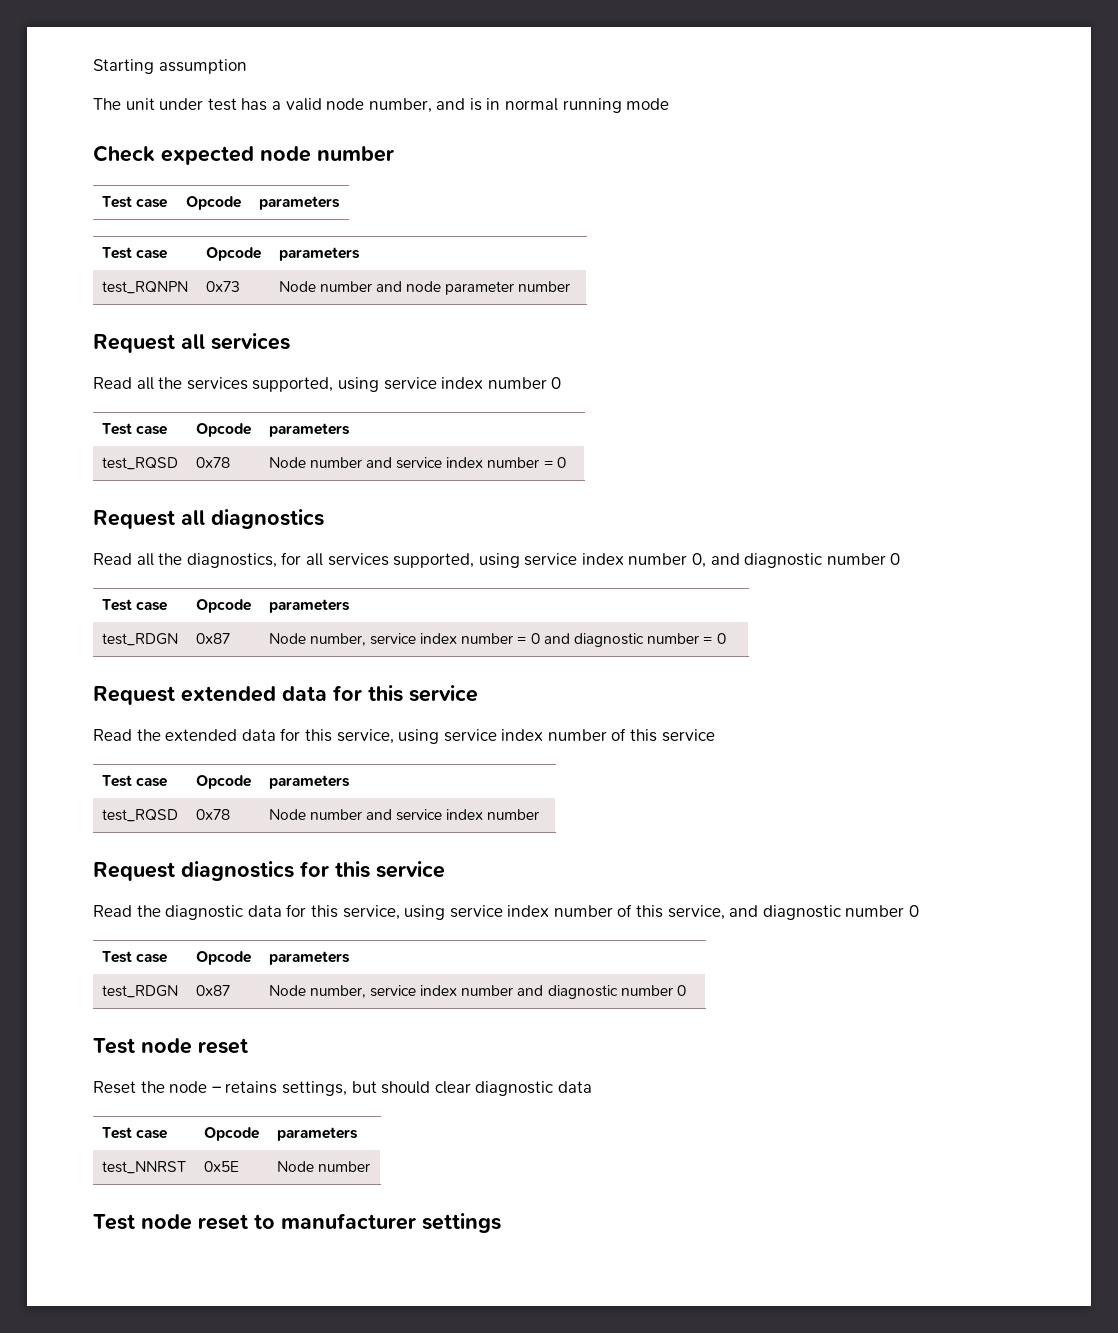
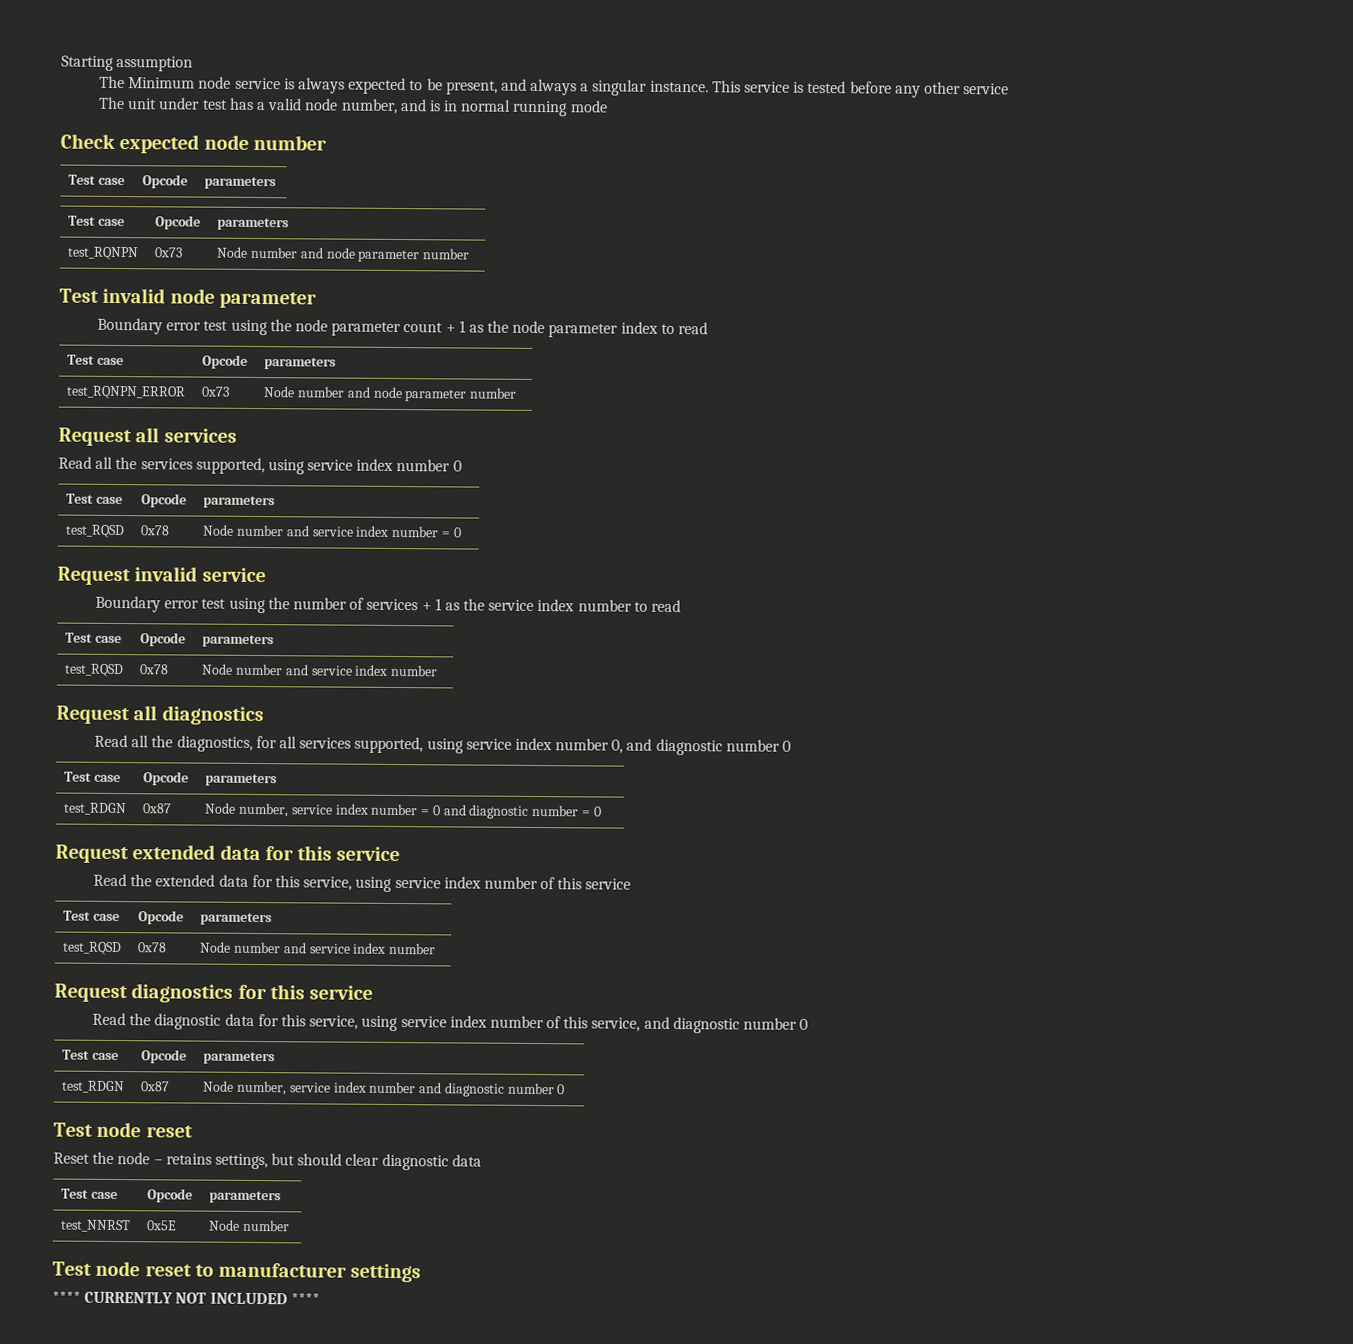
+ The Minimum node service is always expected to be present, and always a singular instance. This service is tested before any other service
+ Test invalid node parameter
+ Boundary error test using the node parameter count + 1 as the node parameter index to read
+ Test case | Opcode | parameters
+ test_RQNPN_ERROR | 0x73 | Node number and node parameter number
+ Request invalid service
+ Boundary error test using the number of services + 1 as the service index number to read
+ Test case | Opcode | parameters
+ test_RQSD | 0x78 | Node number and service index number
+ **** CURRENTLY NOT INCLUDED ****

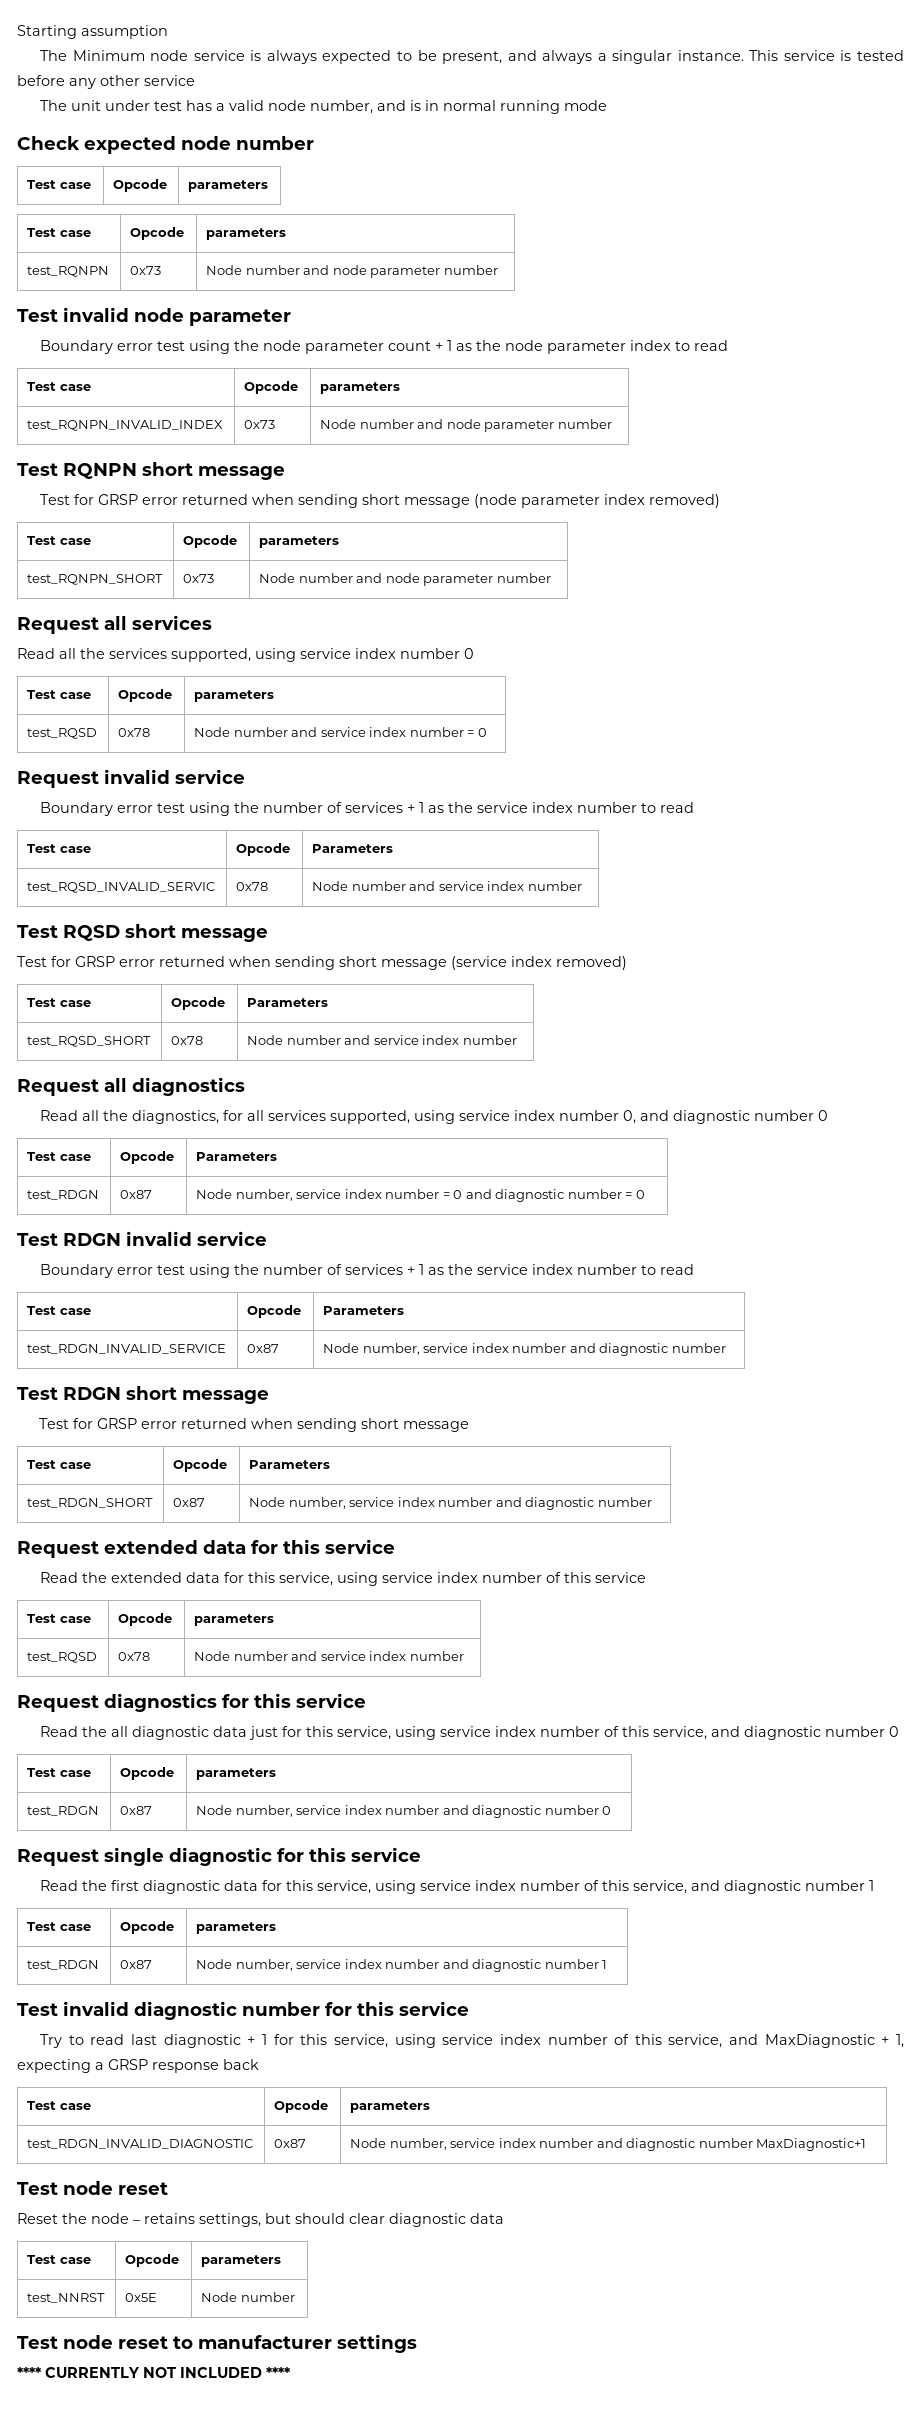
- test_RQNPN_ERROR | 0x73 | Node number and node parameter number
+ test_RQNPN_INVALID_INDEX | 0x73 | Node number and node parameter number
+ Test RQNPN short message
+ Test for GRSP error returned when sending short message (node parameter index removed)
+ Test case | Opcode | parameters
+ test_RQNPN_SHORT | 0x73 | Node number and node parameter number
  Request invalid service
  Boundary error test using the number of services + 1 as the service index number to read
- Test case | Opcode | parameters
- test_RQSD | 0x78 | Node number and service index number
+ Test case | Opcode | Parameters
+ test_RQSD_INVALID_SERVIC | 0x78 | Node number and service index number
+ Test RQSD short message
+ Test for GRSP error returned when sending short message (service index removed)
+ Test case | Opcode | Parameters
+ test_RQSD_SHORT | 0x78 | Node number and service index number
  Read all the diagnostics, for all services supported, using service index number 0, and diagnostic number 0
- Test case | Opcode | parameters
+ Test case | Opcode | Parameters
+ Test RDGN invalid service
+ Boundary error test using the number of services + 1 as the service index number to read
+ Test case | Opcode | Parameters
+ test_RDGN_INVALID_SERVICE | 0x87 | Node number, service index number and diagnostic number
+ Test RDGN short message
+ Test for GRSP error returned when sending short message
+ Test case | Opcode | Parameters
+ test_RDGN_SHORT | 0x87 | Node number, service index number and diagnostic number
- Read the diagnostic data for this service, using service index number of this service, and diagnostic number 0
+ Read the all diagnostic data just for this service, using service index number of this service, and diagnostic number 0
+ Request single diagnostic for this service
+ Read the first diagnostic data for this service, using service index number of this service, and diagnostic number 1
+ Test case | Opcode | parameters
+ test_RDGN | 0x87 | Node number, service index number and diagnostic number 1
+ Test invalid diagnostic number for this service
+ Try to read last diagnostic + 1 for this service, using service index number of this service, and MaxDiagnostic + 1, expecting a GRSP response back
+ Test case | Opcode | parameters
+ test_RDGN_INVALID_DIAGNOSTIC | 0x87 | Node number, service index number and diagnostic number MaxDiagnostic+1

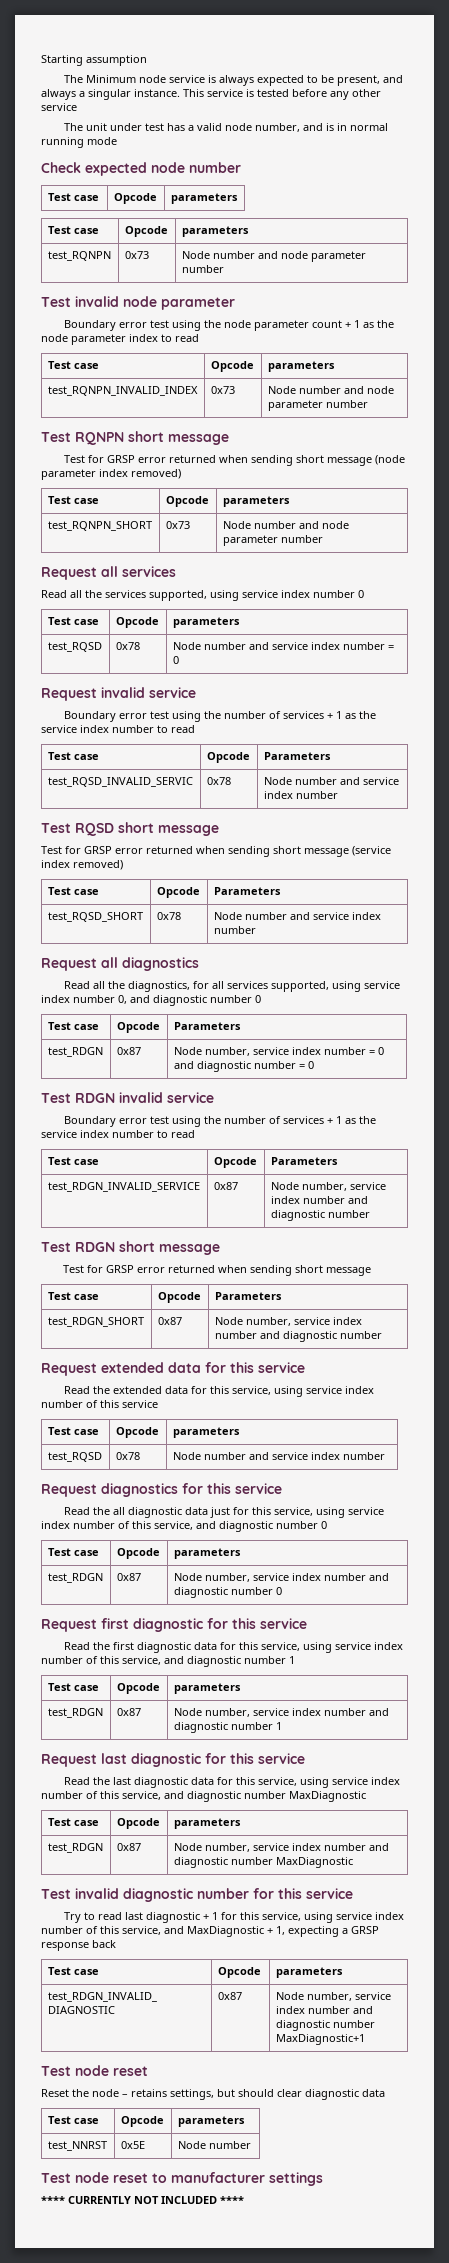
- Request single diagnostic for this service
+ Request first diagnostic for this service
+ Request last diagnostic for this service
+ Read the last diagnostic data for this service, using service index number of this service, and diagnostic number MaxDiagnostic
+ Test case | Opcode | parameters
+ test_RDGN | 0x87 | Node number, service index number and diagnostic number MaxDiagnostic

